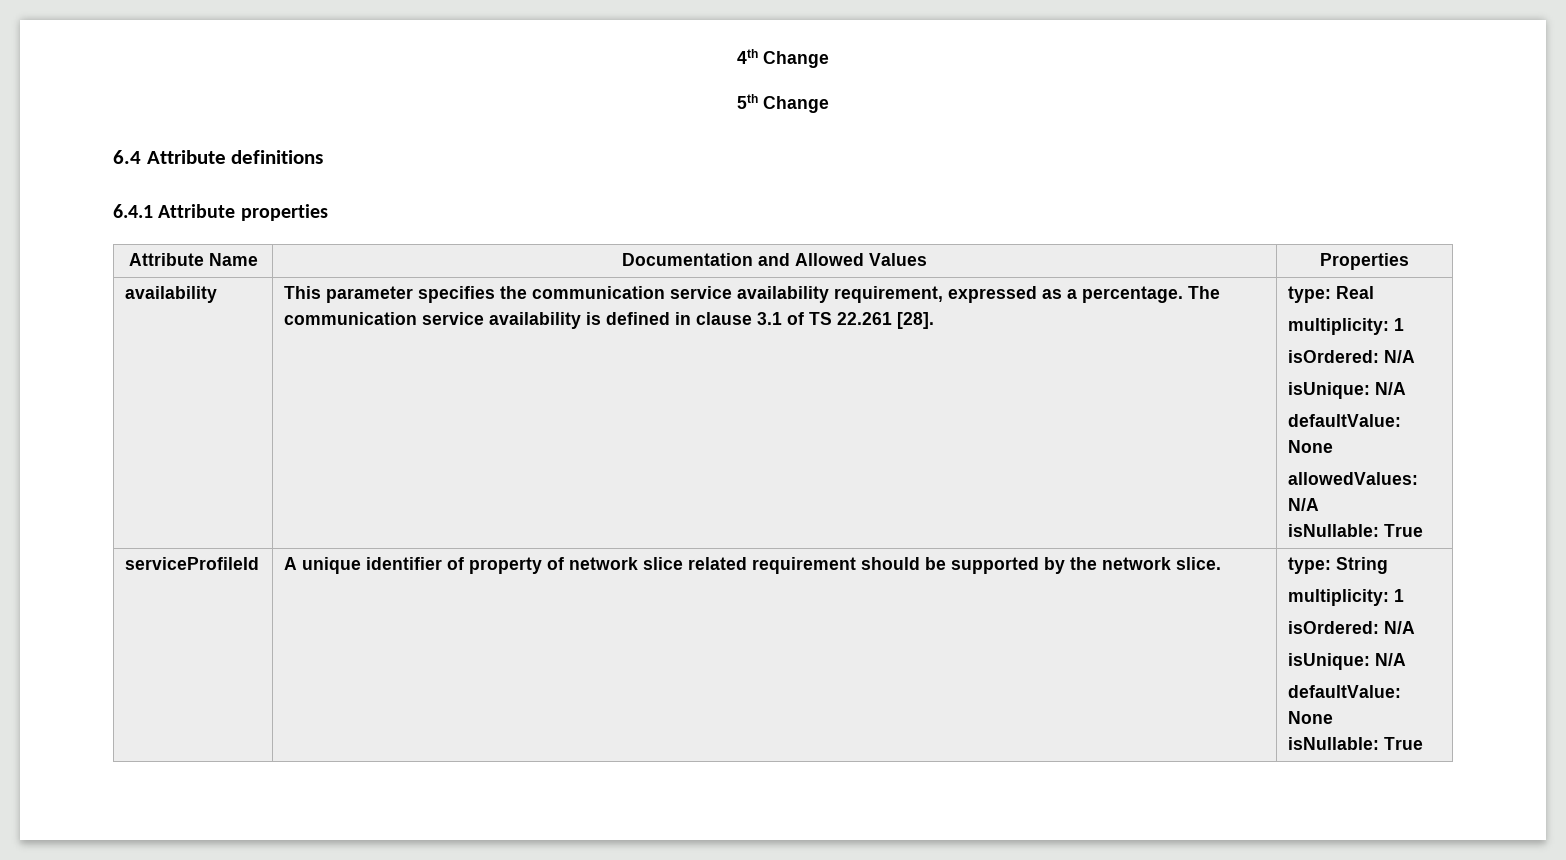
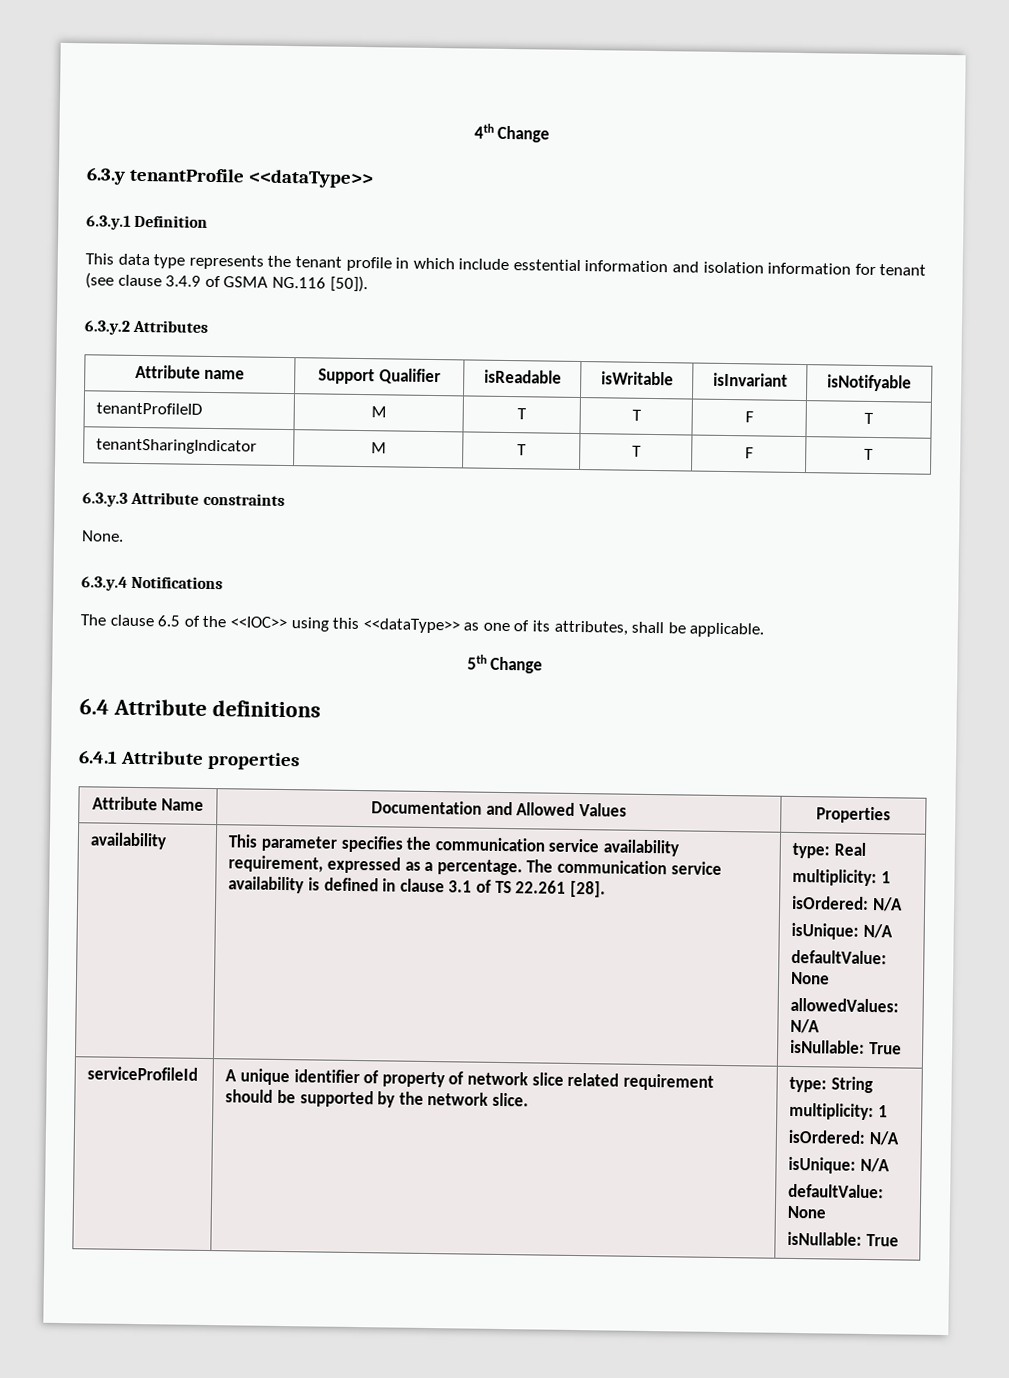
+ 6.3.y tenantProfile <<dataType>>
+ 6.3.y.1 Definition
+ This data type represents the tenant profile in which include esstential information and isolation information for tenant (see clause 3.4.9 of GSMA NG.116 [50]).
+ 6.3.y.2 Attributes
+ Attribute name | Support Qualifier | isReadable | isWritable | isInvariant | isNotifyable
+ tenantProfileID | M | T | T | F | T
+ tenantSharingIndicator | M | T | T | F | T
+ 6.3.y.3 Attribute constraints
+ None.
+ 6.3.y.4 Notifications
+ The clause 6.5 of the <<IOC>> using this <<dataType>> as one of its attributes, shall be applicable.

